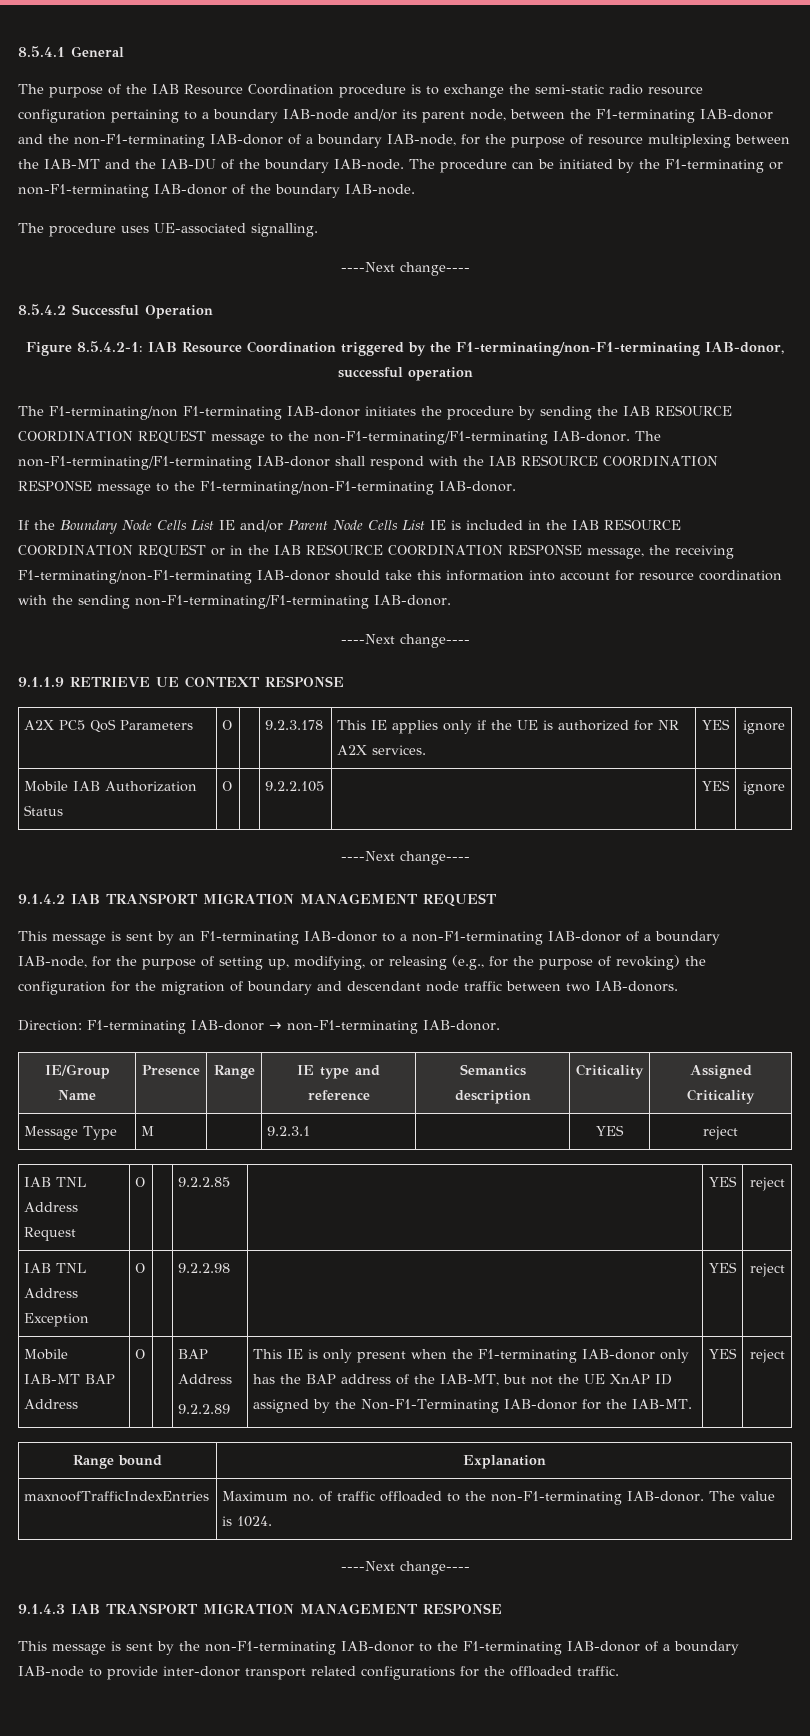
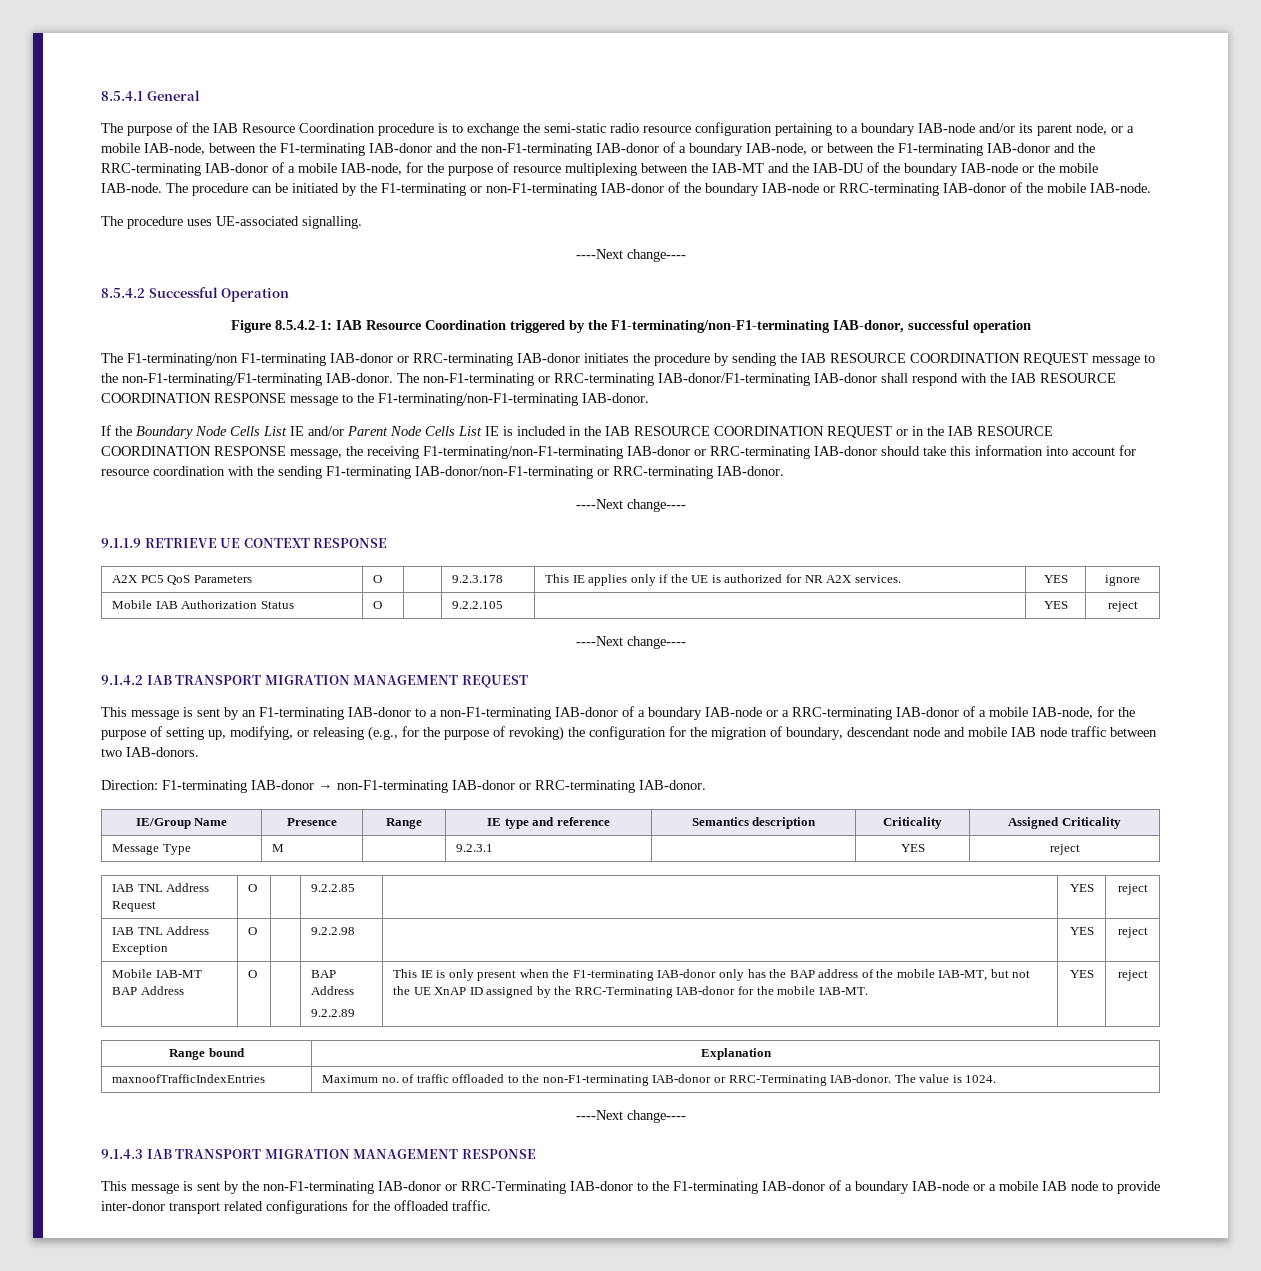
- The purpose of the IAB Resource Coordination procedure is to exchange the semi-static radio resource configuration pertaining to a boundary IAB-node and/or its parent node, between the F1-terminating IAB-donor and the non-F1-terminating IAB-donor of a boundary IAB-node, for the purpose of resource multiplexing between the IAB-MT and the IAB-DU of the boundary IAB-node.
+ The purpose of the IAB Resource Coordination procedure is to exchange the semi-static radio resource configuration pertaining to a boundary IAB-node and/or its parent node, or a mobile IAB-node, between the F1-terminating IAB-donor and the non-F1-terminating IAB-donor of a boundary IAB-node, or between the F1-terminating IAB-donor and the RRC-terminating IAB-donor of a mobile IAB-node, for the purpose of resource multiplexing between the IAB-MT and the IAB-DU of the boundary IAB-node or the mobile IAB-node.
- The procedure can be initiated by the F1-terminating or non-F1-terminating IAB-donor of the boundary IAB-node.
+ The procedure can be initiated by the F1-terminating or non-F1-terminating IAB-donor of the boundary IAB-node or RRC-terminating IAB-donor of the mobile IAB-node.
- The F1-terminating/non F1-terminating IAB-donor initiates the procedure by sending the IAB RESOURCE COORDINATION REQUEST message to the non-F1-terminating/F1-terminating IAB-donor.
+ The F1-terminating/non F1-terminating IAB-donor or RRC-terminating IAB-donor initiates the procedure by sending the IAB RESOURCE COORDINATION REQUEST message to the non-F1-terminating/F1-terminating IAB-donor.
- The non-F1-terminating/F1-terminating IAB-donor shall respond with the IAB RESOURCE COORDINATION RESPONSE message to the F1-terminating/non-F1-terminating IAB-donor.
+ The non-F1-terminating or RRC-terminating IAB-donor/F1-terminating IAB-donor shall respond with the IAB RESOURCE COORDINATION RESPONSE message to the F1-terminating/non-F1-terminating IAB-donor.
- If the Boundary Node Cells List IE and/or Parent Node Cells List IE is included in the IAB RESOURCE COORDINATION REQUEST or in the IAB RESOURCE COORDINATION RESPONSE message, the receiving F1-terminating/non-F1-terminating IAB-donor should take this information into account for resource coordination with the sending non-F1-terminating/F1-terminating IAB-donor.
+ If the Boundary Node Cells List IE and/or Parent Node Cells List IE is included in the IAB RESOURCE COORDINATION REQUEST or in the IAB RESOURCE COORDINATION RESPONSE message, the receiving F1-terminating/non-F1-terminating IAB-donor or RRC-terminating IAB-donor should take this information into account for resource coordination with the sending F1-terminating IAB-donor/non-F1-terminating or RRC-terminating IAB-donor.
- Mobile IAB Authorization Status | O | | 9.2.2.105 | | YES | ignore
+ Mobile IAB Authorization Status | O | | 9.2.2.105 | | YES | reject
- This message is sent by an F1-terminating IAB-donor to a non-F1-terminating IAB-donor of a boundary IAB-node, for the purpose of setting up, modifying, or releasing (e.g., for the purpose of revoking) the configuration for the migration of boundary and descendant node traffic between two IAB-donors.
+ This message is sent by an F1-terminating IAB-donor to a non-F1-terminating IAB-donor of a boundary IAB-node or a RRC-terminating IAB-donor of a mobile IAB-node, for the purpose of setting up, modifying, or releasing (e.g., for the purpose of revoking) the configuration for the migration of boundary, descendant node and mobile IAB node traffic between two IAB-donors.
- Direction: F1-terminating IAB-donor → non-F1-terminating IAB-donor.
+ Direction: F1-terminating IAB-donor → non-F1-terminating IAB-donor or RRC-terminating IAB-donor.
- This IE is only present when the F1-terminating IAB-donor only has the BAP address of the IAB-MT, but not the UE XnAP ID assigned by the Non-F1-Terminating IAB-donor for the IAB-MT.
+ This IE is only present when the F1-terminating IAB-donor only has the BAP address of the mobile IAB-MT, but not the UE XnAP ID assigned by the RRC-Terminating IAB-donor for the mobile IAB-MT.
- maxnoofTrafficIndexEntries | Maximum no. of traffic offloaded to the non-F1-terminating IAB-donor. The value is 1024.
+ maxnoofTrafficIndexEntries | Maximum no. of traffic offloaded to the non-F1-terminating IAB-donor or RRC-Terminating IAB-donor. The value is 1024.
- This message is sent by the non-F1-terminating IAB-donor to the F1-terminating IAB-donor of a boundary IAB-node to provide inter-donor transport related configurations for the offloaded traffic.
+ This message is sent by the non-F1-terminating IAB-donor or RRC-Terminating IAB-donor to the F1-terminating IAB-donor of a boundary IAB-node or a mobile IAB node to provide inter-donor transport related configurations for the offloaded traffic.

